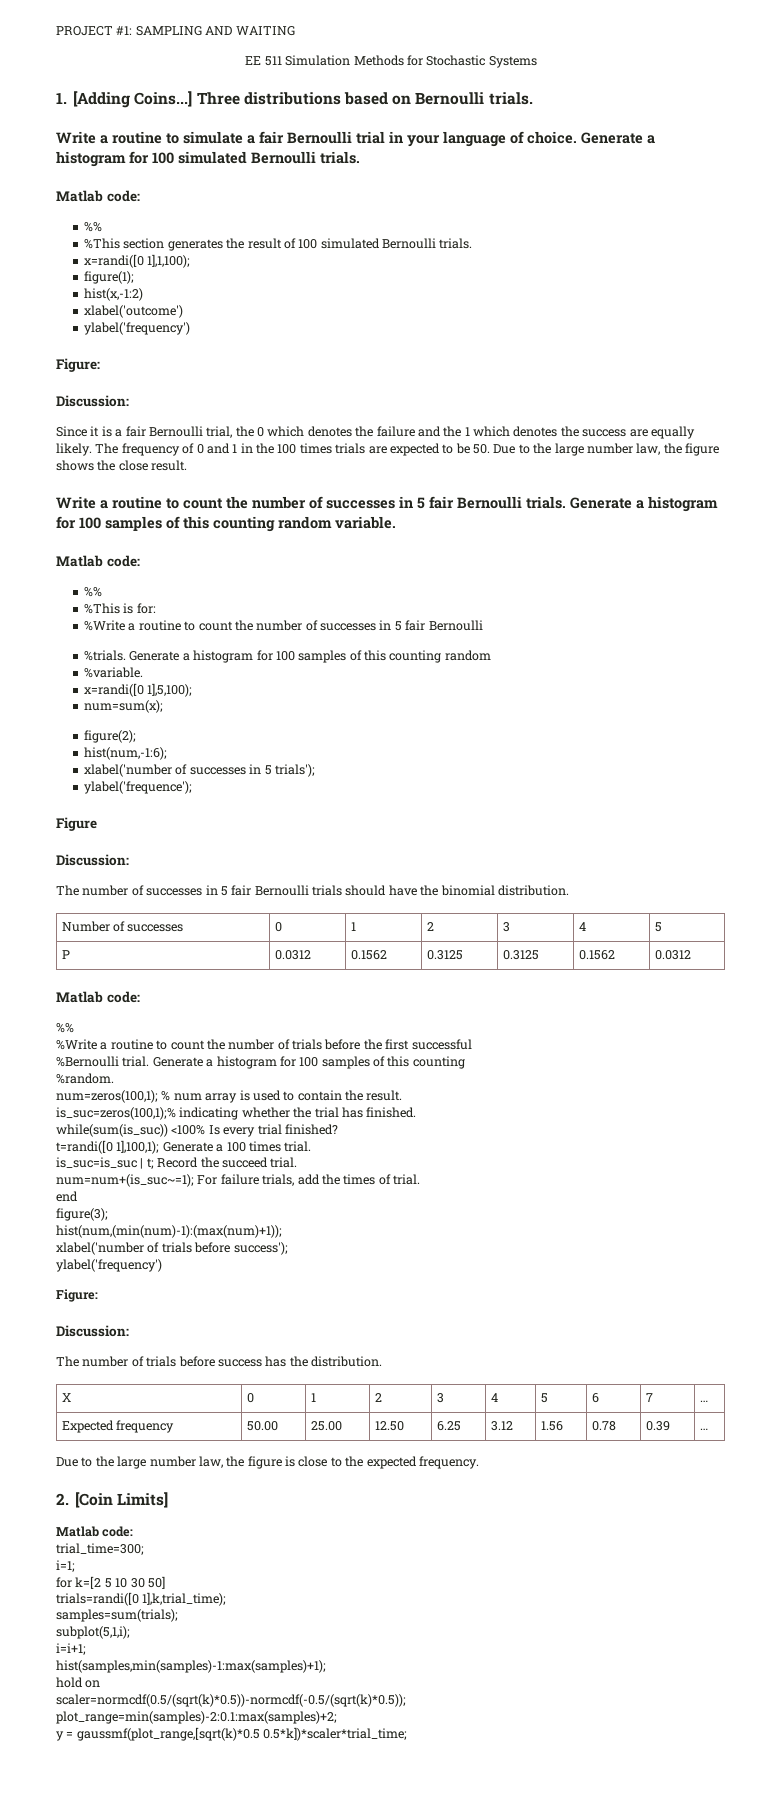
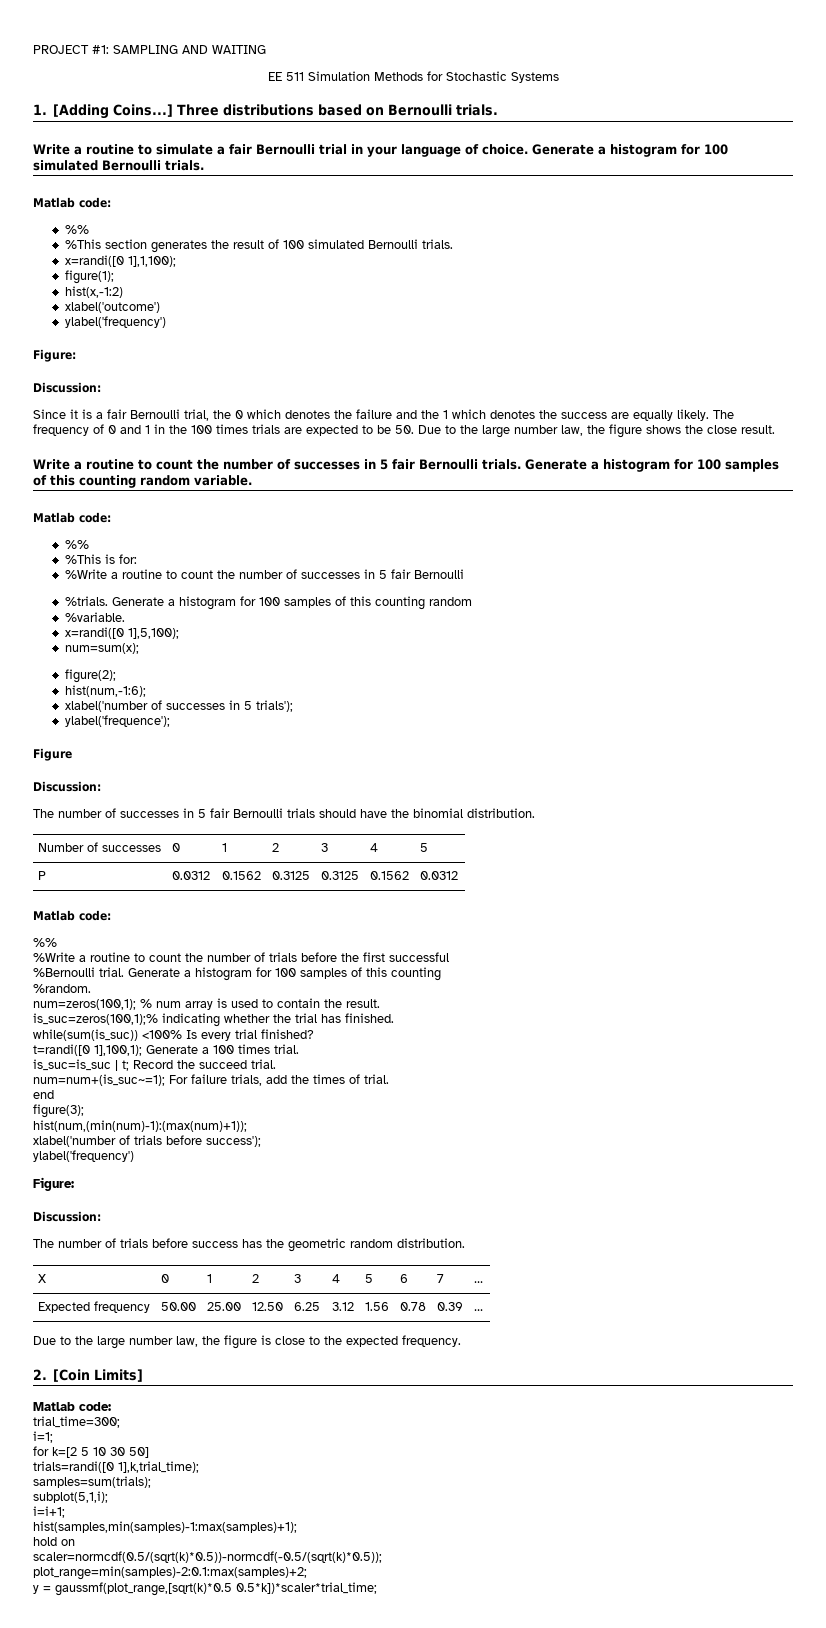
- The number of trials before success has the distribution.
+ The number of trials before success has the geometric random distribution.

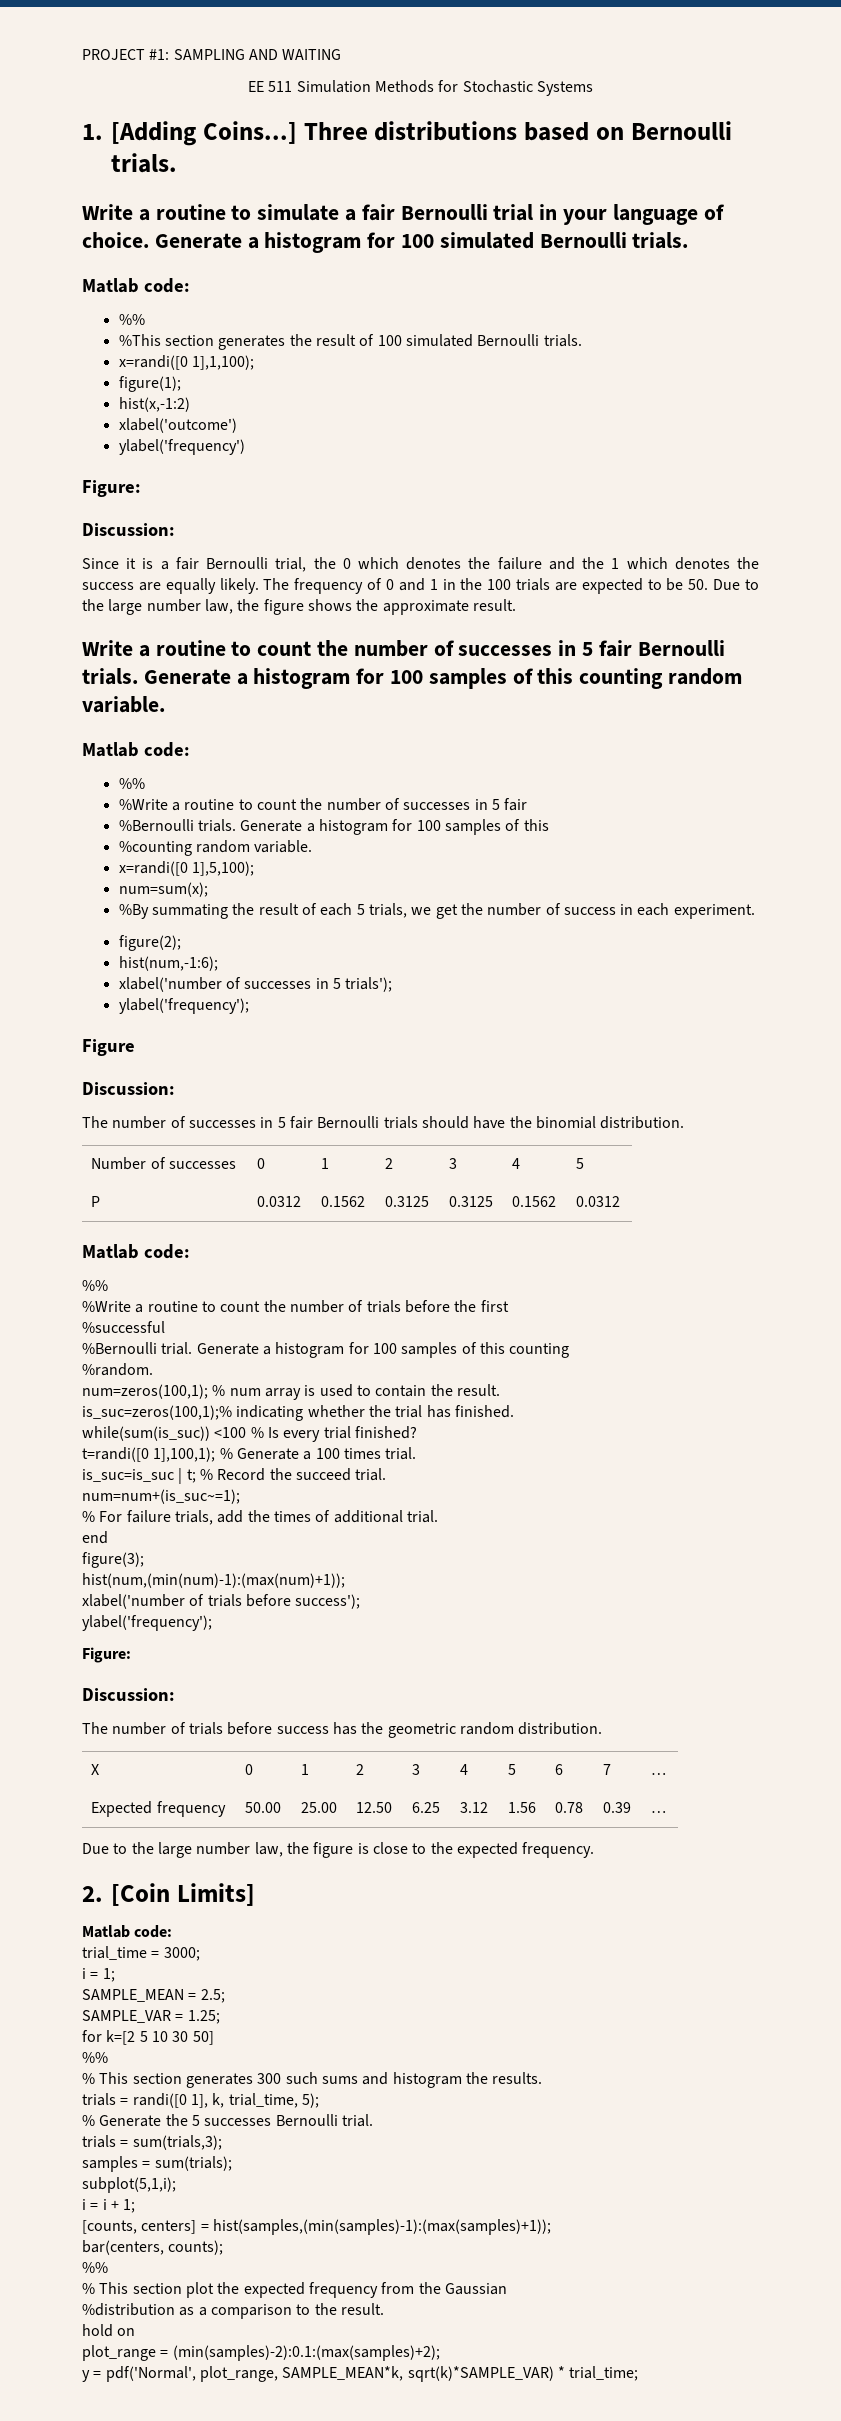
- The frequency of 0 and 1 in the 100 times trials are expected to be 50. Due to the large number law, the figure shows the close result.
+ The frequency of 0 and 1 in the 100 trials are expected to be 50. Due to the large number law, the figure shows the approximate result.
- %This is for:
- %Write a routine to count the number of successes in 5 fair Bernoulli
- %trials. Generate a histogram for 100 samples of this counting random
- %variable.
+ %Write a routine to count the number of successes in 5 fair
+ %Bernoulli trials. Generate a histogram for 100 samples of this
+ %counting random variable.
+ %By summating the result of each 5 trials, we get the number of success in each experiment.
  xlabel('number of successes in 5 trials');
- ylabel('frequence');
+ ylabel('frequency');
- %Write a routine to count the number of trials before the first successful
+ %Write a routine to count the number of trials before the first
+ %successful
- while(sum(is_suc)) <100% Is every trial finished?
+ while(sum(is_suc)) <100 % Is every trial finished?
- t=randi([0 1],100,1); Generate a 100 times trial.
+ t=randi([0 1],100,1); % Generate a 100 times trial.
- is_suc=is_suc | t; Record the succeed trial.
+ is_suc=is_suc | t; % Record the succeed trial.
- num=num+(is_suc~=1); For failure trials, add the times of trial.
+ num=num+(is_suc~=1);
+ % For failure trials, add the times of additional trial.
  xlabel('number of trials before success');
- ylabel('frequency')
+ ylabel('frequency');
- trial_time=300;
- i=1;
+ trial_time = 3000;
+ i = 1;
+ SAMPLE_MEAN = 2.5;
+ SAMPLE_VAR = 1.25;
  for k=[2 5 10 30 50]
- trials=randi([0 1],k,trial_time);
- samples=sum(trials);
+ %%
+ % This section generates 300 such sums and histogram the results.
+ trials = randi([0 1], k, trial_time, 5);
+ % Generate the 5 successes Bernoulli trial.
+ trials = sum(trials,3);
+ samples = sum(trials);
  subplot(5,1,i);
- i=i+1;
- hist(samples,min(samples)-1:max(samples)+1);
+ i = i + 1;
+ [counts, centers] = hist(samples,(min(samples)-1):(max(samples)+1));
+ bar(centers, counts);
+ %%
+ % This section plot the expected frequency from the Gaussian
+ %distribution as a comparison to the result.
- scaler=normcdf(0.5/(sqrt(k)*0.5))-normcdf(-0.5/(sqrt(k)*0.5));
- plot_range=min(samples)-2:0.1:max(samples)+2;
+ plot_range = (min(samples)-2):0.1:(max(samples)+2);
- y = gaussmf(plot_range,[sqrt(k)*0.5 0.5*k])*scaler*trial_time;
+ y = pdf('Normal', plot_range, SAMPLE_MEAN*k, sqrt(k)*SAMPLE_VAR) * trial_time;

